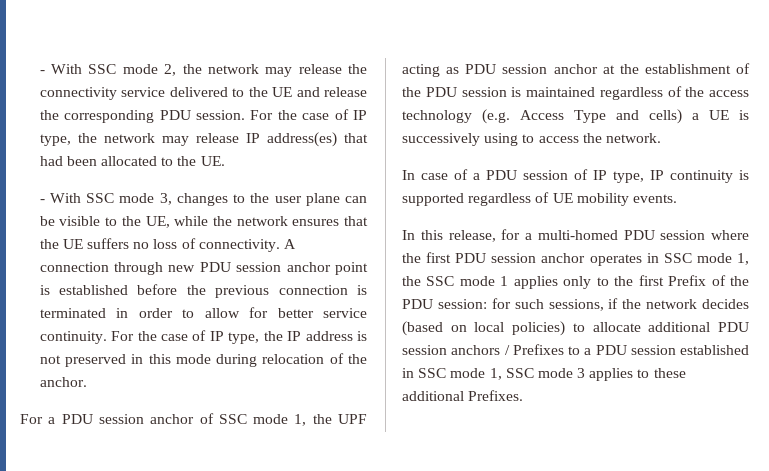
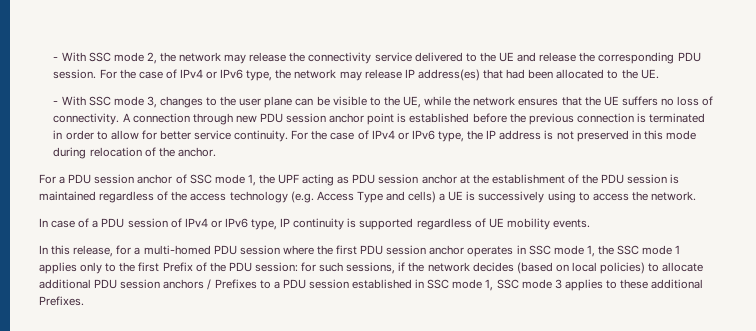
- For the case of IP type, the network may release IP address(es) that had been allocated to the UE.
+ For the case of IPv4 or IPv6 type, the network may release IP address(es) that had been allocated to the UE.
- For the case of IP type, the IP address is not preserved in this mode during relocation of the anchor.
+ For the case of IPv4 or IPv6 type, the IP address is not preserved in this mode during relocation of the anchor.
- In case of a PDU session of IP type, IP continuity is supported regardless of UE mobility events.
+ In case of a PDU session of IPv4 or IPv6 type, IP continuity is supported regardless of UE mobility events.

